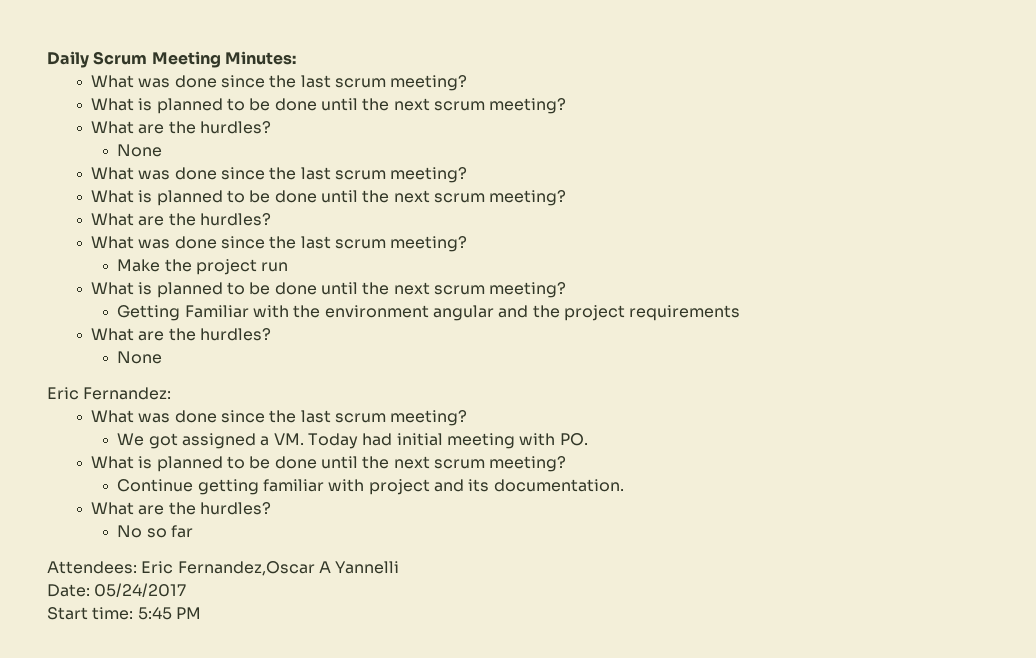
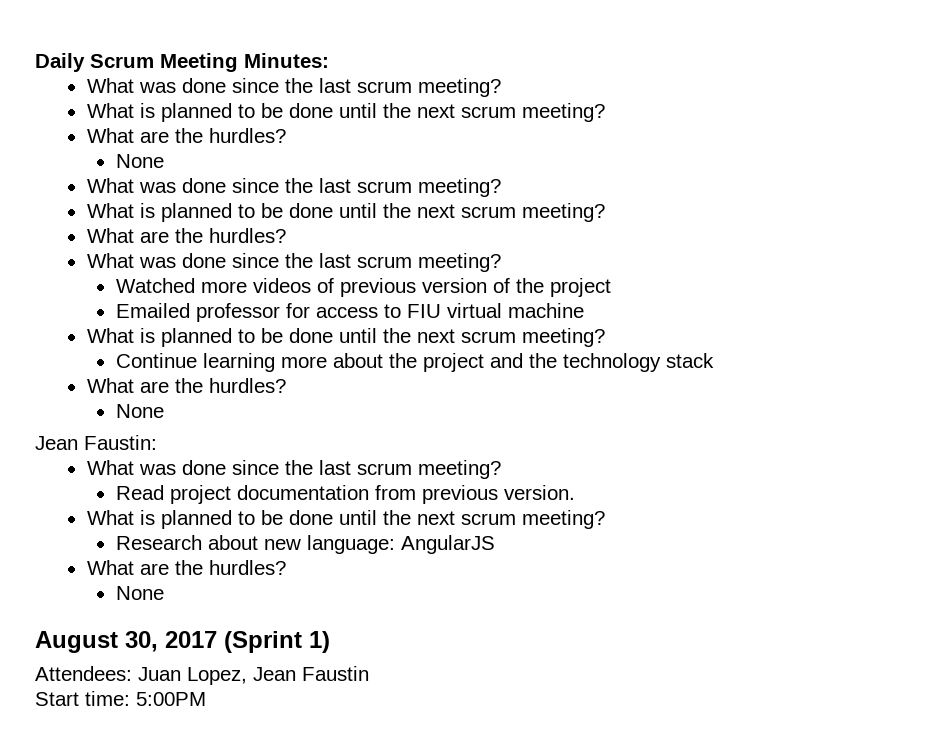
- Make the project run
- What is planned to be done until the next scrum meeting?
- Getting Familiar with the environment angular and the project requirements
- What are the hurdles?
- None
- Eric Fernandez:
- What was done since the last scrum meeting?
- We got assigned a VM. Today had initial meeting with PO.
+ Watched more videos of previous version of the project
+ Emailed professor for access to FIU virtual machine
- Continue getting familiar with project and its documentation.
+ Continue learning more about the project and the technology stack
  What are the hurdles?
- No so far
- Attendees: Eric Fernandez,Oscar A Yannelli
- Date: 05/24/2017
+ None
+ Jean Faustin:
+ What was done since the last scrum meeting?
+ Read project documentation from previous version.
+ What is planned to be done until the next scrum meeting?
+ Research about new language: AngularJS
+ What are the hurdles?
+ None
+ August 30, 2017 (Sprint 1)
+ Attendees: Juan Lopez, Jean Faustin
- Start time: 5:45 PM
+ Start time: 5:00PM

